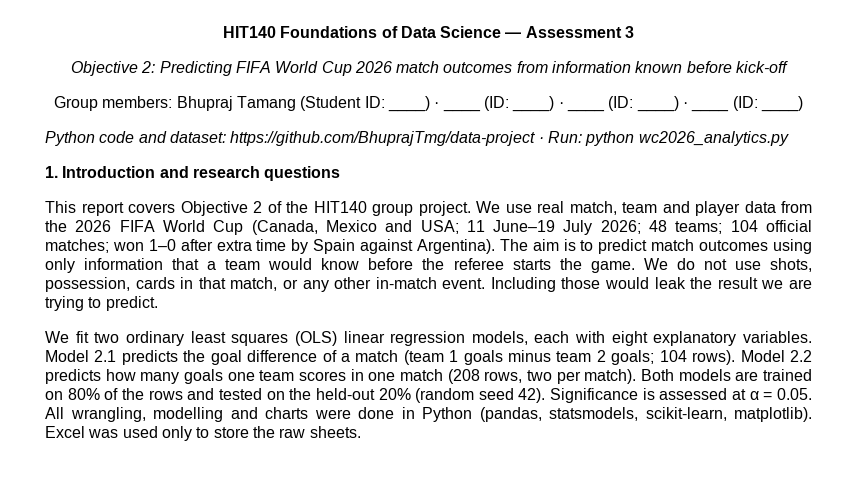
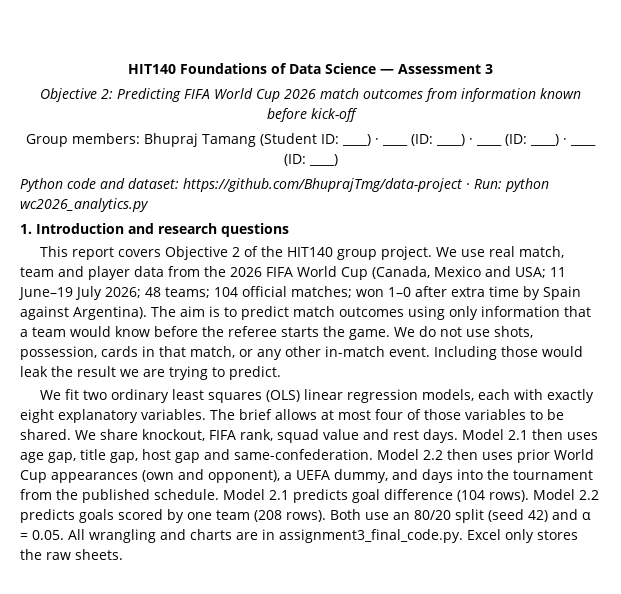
- We fit two ordinary least squares (OLS) linear regression models, each with eight explanatory variables.
+ We fit two ordinary least squares (OLS) linear regression models, each with exactly eight explanatory variables.
+ The brief allows at most four of those variables to be shared. We share knockout, FIFA rank, squad value and rest days. Model 2.1 then uses age gap, title gap, host gap and same-confederation. Model 2.2 then uses prior World Cup appearances (own and opponent), a UEFA dummy, and days into the tournament from the published schedule.
- Model 2.1 predicts the goal difference of a match (team 1 goals minus team 2 goals; 104 rows). Model 2.2 predicts how many goals one team scores in one match (208 rows, two per match). Both models are trained on 80% of the rows and tested on the held-out 20% (random seed 42). Significance is assessed at α = 0.05. All wrangling, modelling and charts were done in Python (pandas, statsmodels, scikit-learn, matplotlib). Excel was used only to store the raw sheets.
+ Model 2.1 predicts goal difference (104 rows). Model 2.2 predicts goals scored by one team (208 rows). Both use an 80/20 split (seed 42) and α = 0.05. All wrangling and charts are in assignment3_final_code.py. Excel only stores the raw sheets.

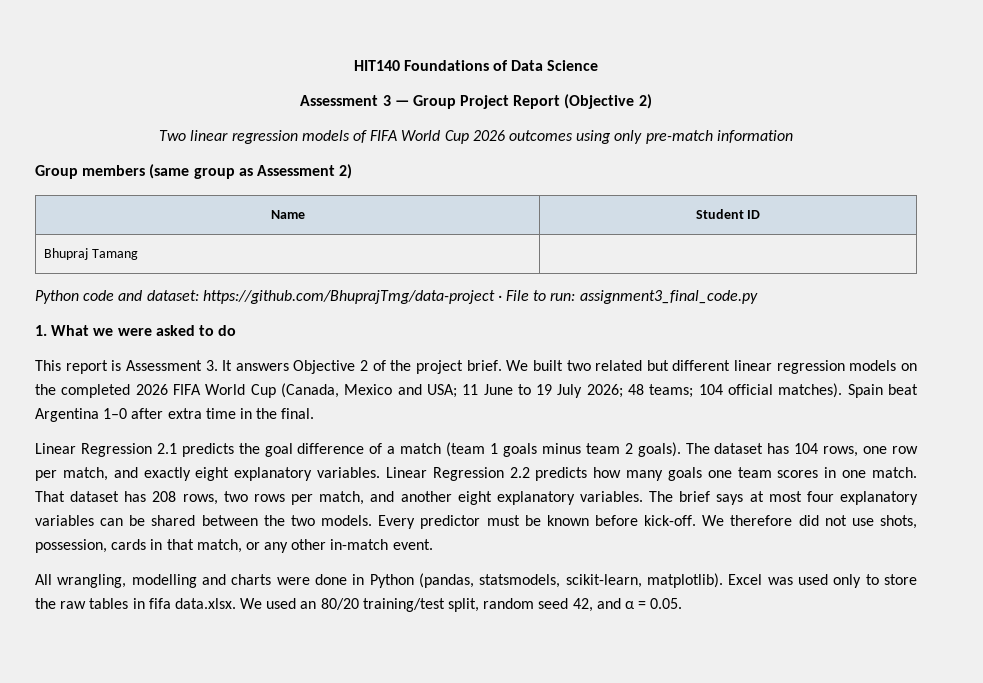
- HIT140 Foundations of Data Science — Assessment 3
- Objective 2: Predicting FIFA World Cup 2026 match outcomes from information known before kick-off
- Group members: Bhupraj Tamang (Student ID: ____) · ____ (ID: ____) · ____ (ID: ____) · ____ (ID: ____)
+ HIT140 Foundations of Data Science
+ Assessment 3 — Group Project Report (Objective 2)
+ Two linear regression models of FIFA World Cup 2026 outcomes using only pre-match information
+ Group members (same group as Assessment 2)
+ Name | Student ID
+ Bhupraj Tamang |
- Python code and dataset: https://github.com/BhuprajTmg/data-project · Run: python wc2026_analytics.py
- 1. Introduction and research questions
- This report covers Objective 2 of the HIT140 group project. We use real match, team and player data from the 2026 FIFA World Cup (Canada, Mexico and USA; 11 June–19 July 2026; 48 teams; 104 official matches; won 1–0 after extra time by Spain against Argentina). The aim is to predict match outcomes using only information that a team would know before the referee starts the game. We do not use shots, possession, cards in that match, or any other in-match event. Including those would leak the result we are trying to predict.
- We fit two ordinary least squares (OLS) linear regression models, each with exactly eight explanatory variables. The brief allows at most four of those variables to be shared. We share knockout, FIFA rank, squad value and rest days. Model 2.1 then uses age gap, title gap, host gap and same-confederation. Model 2.2 then uses prior World Cup appearances (own and opponent), a UEFA dummy, and days into the tournament from the published schedule. Model 2.1 predicts goal difference (104 rows). Model 2.2 predicts goals scored by one team (208 rows). Both use an 80/20 split (seed 42) and α = 0.05. All wrangling and charts are in assignment3_final_code.py. Excel only stores the raw sheets.
+ Python code and dataset: https://github.com/BhuprajTmg/data-project · File to run: assignment3_final_code.py
+ 1. What we were asked to do
+ This report is Assessment 3. It answers Objective 2 of the project brief. We built two related but different linear regression models on the completed 2026 FIFA World Cup (Canada, Mexico and USA; 11 June to 19 July 2026; 48 teams; 104 official matches). Spain beat Argentina 1–0 after extra time in the final.
+ Linear Regression 2.1 predicts the goal difference of a match (team 1 goals minus team 2 goals). The dataset has 104 rows, one row per match, and exactly eight explanatory variables. Linear Regression 2.2 predicts how many goals one team scores in one match. That dataset has 208 rows, two rows per match, and another eight explanatory variables. The brief says at most four explanatory variables can be shared between the two models. Every predictor must be known before kick-off. We therefore did not use shots, possession, cards in that match, or any other in-match event.
+ All wrangling, modelling and charts were done in Python (pandas, statsmodels, scikit-learn, matplotlib). Excel was used only to store the raw tables in fifa data.xlsx. We used an 80/20 training/test split, random seed 42, and α = 0.05.

